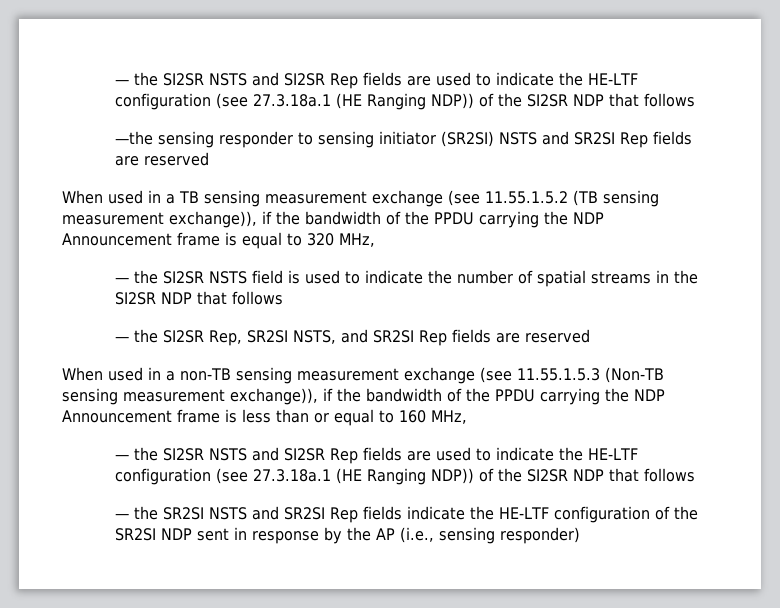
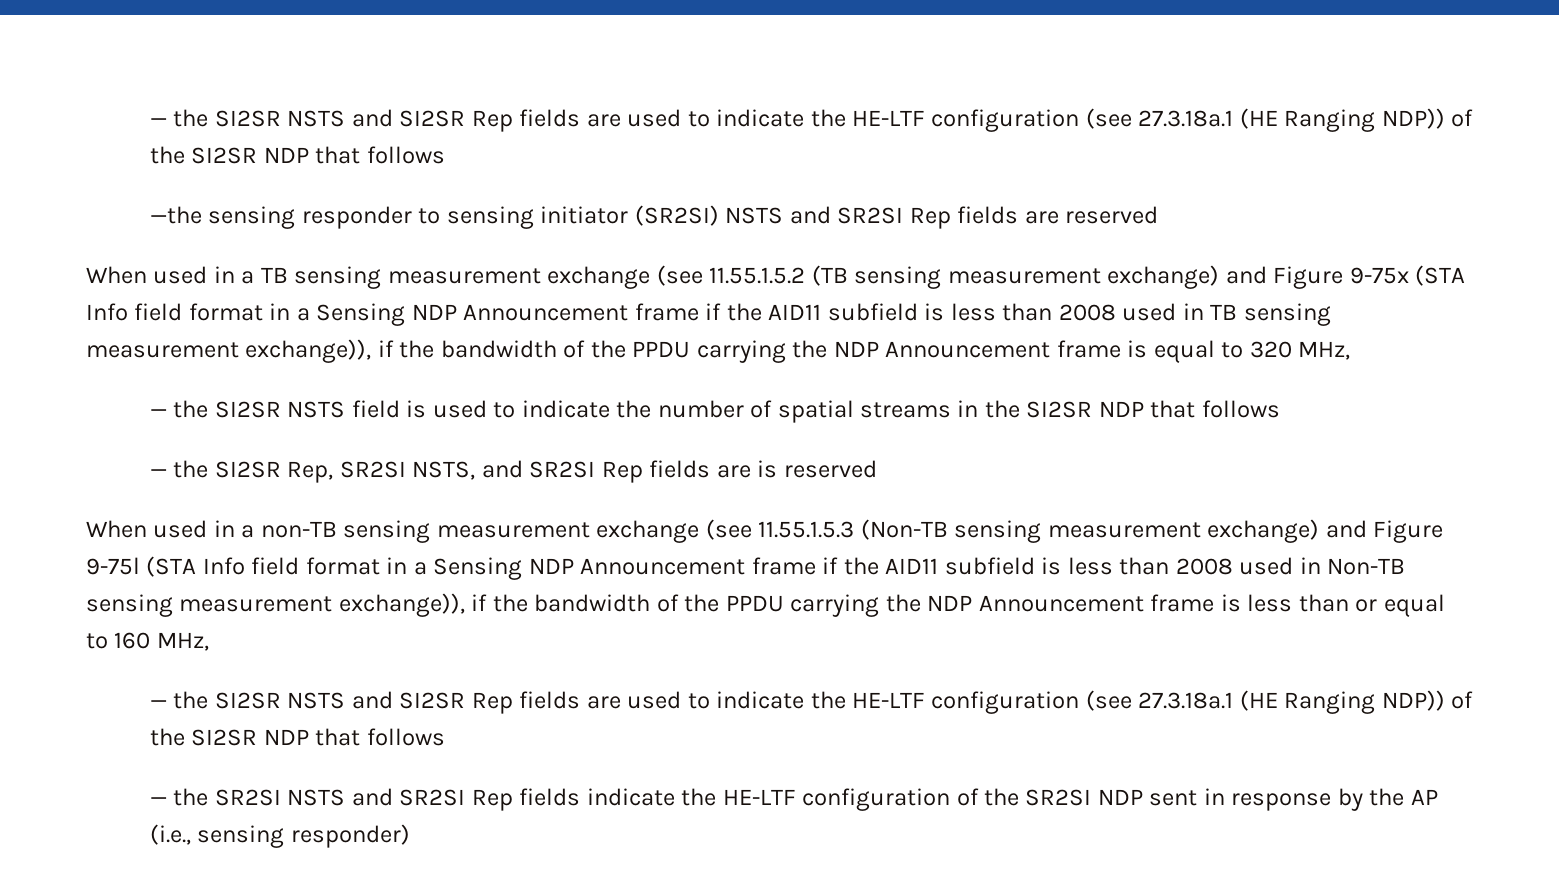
- When used in a TB sensing measurement exchange (see 11.55.1.5.2 (TB sensing measurement exchange)), if the bandwidth of the PPDU carrying the NDP Announcement frame is equal to 320 MHz,
+ When used in a TB sensing measurement exchange (see 11.55.1.5.2 (TB sensing measurement exchange) and Figure 9-75x (STA Info field format in a Sensing NDP Announcement frame if the AID11 subfield is less than 2008 used in TB sensing measurement exchange)), if the bandwidth of the PPDU carrying the NDP Announcement frame is equal to 320 MHz,
- — the SI2SR Rep, SR2SI NSTS, and SR2SI Rep fields are reserved
+ — the SI2SR Rep, SR2SI NSTS, and SR2SI Rep fields are is reserved
- When used in a non-TB sensing measurement exchange (see 11.55.1.5.3 (Non-TB sensing measurement exchange)), if the bandwidth of the PPDU carrying the NDP Announcement frame is less than or equal to 160 MHz,
+ When used in a non-TB sensing measurement exchange (see 11.55.1.5.3 (Non-TB sensing measurement exchange) and Figure 9-75l (STA Info field format in a Sensing NDP Announcement frame if the AID11 subfield is less than 2008 used in Non-TB sensing measurement exchange)), if the bandwidth of the PPDU carrying the NDP Announcement frame is less than or equal to 160 MHz,

